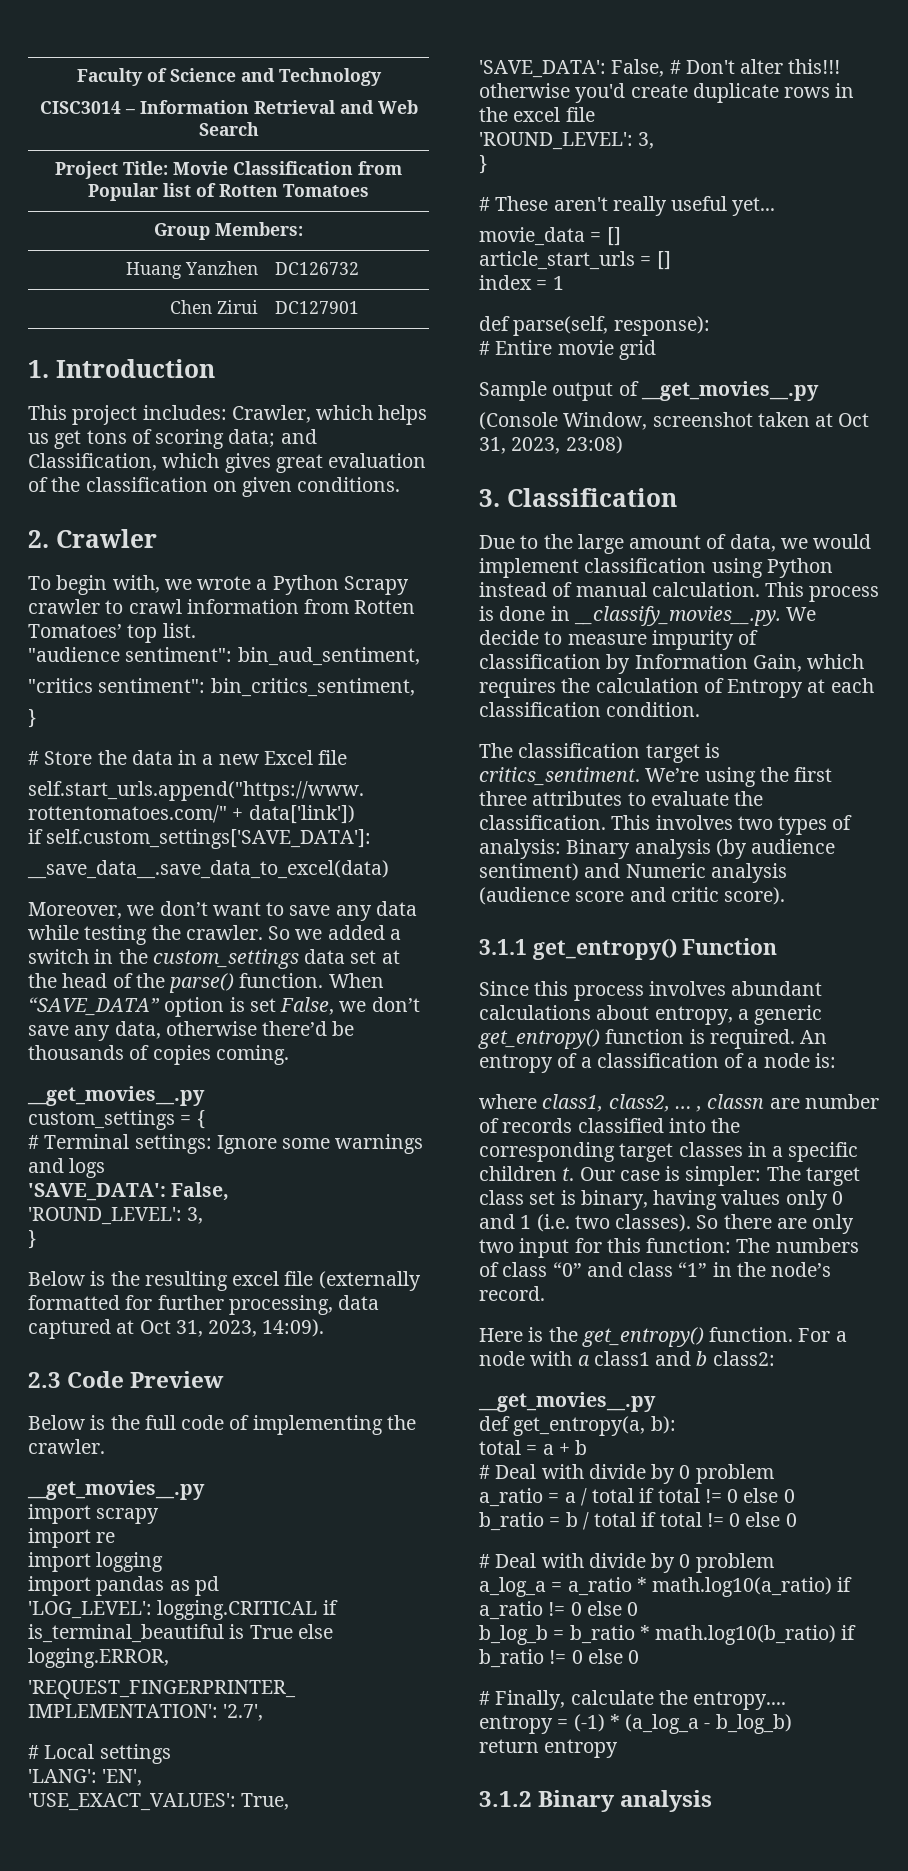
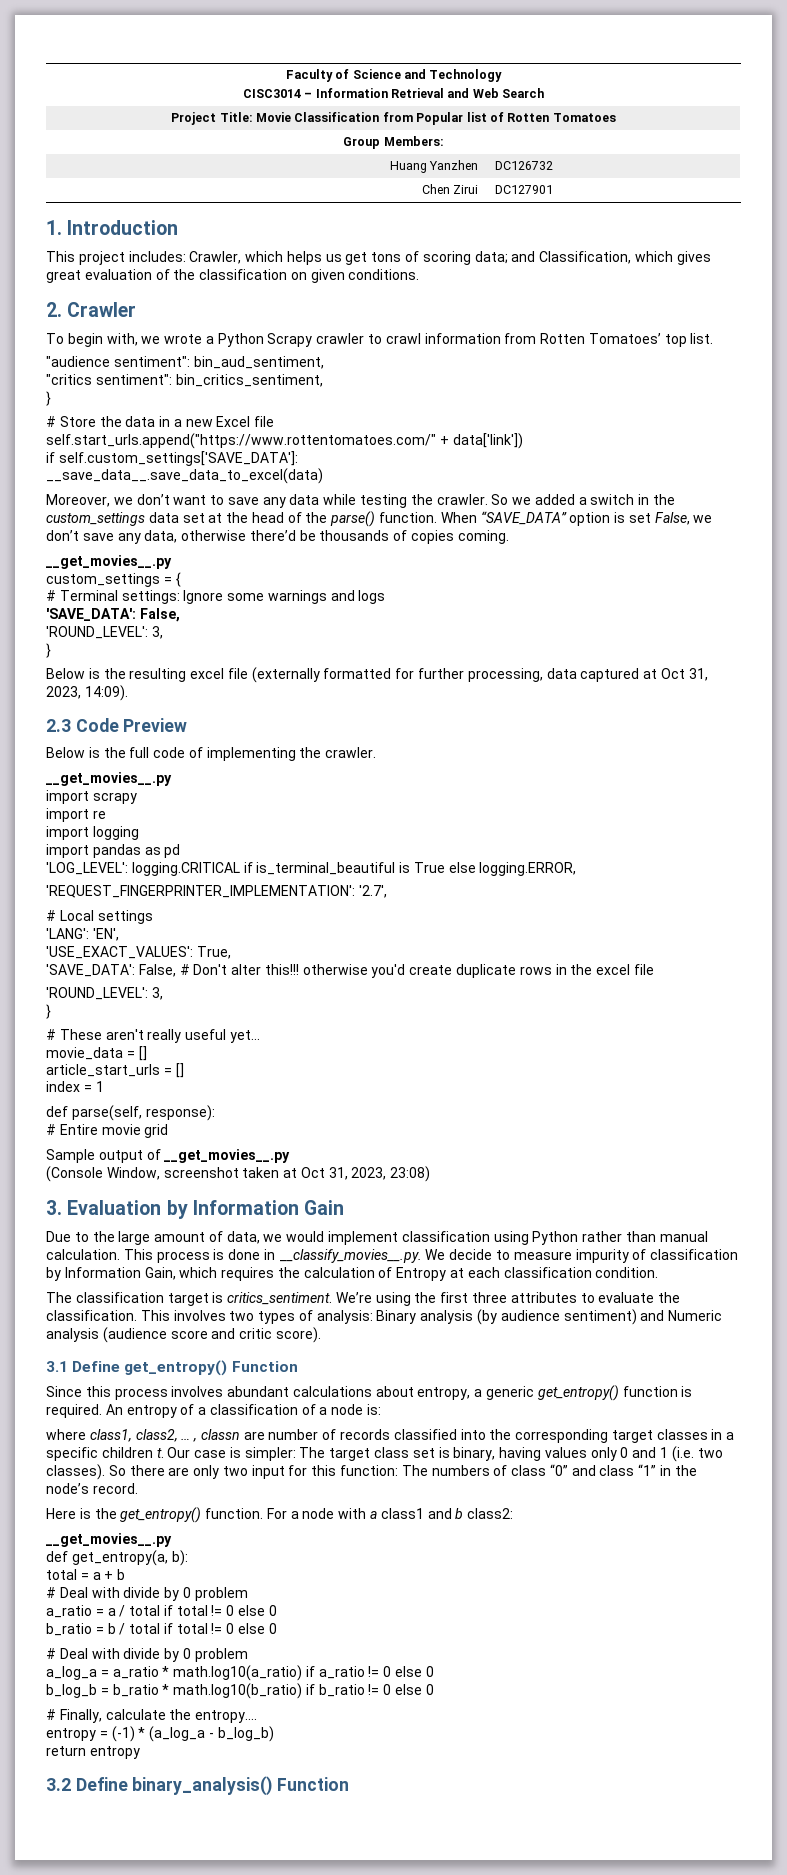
- 3. Classification
+ 3. Evaluation by Information Gain
- Due to the large amount of data, we would implement classification using Python instead of manual calculation.
+ Due to the large amount of data, we would implement classification using Python rather than manual calculation.
- 3.1.1 get_entropy() Function
+ 3.1 Define get_entropy() Function
- 3.1.2 Binary analysis
+ 3.2 Define binary_analysis() Function

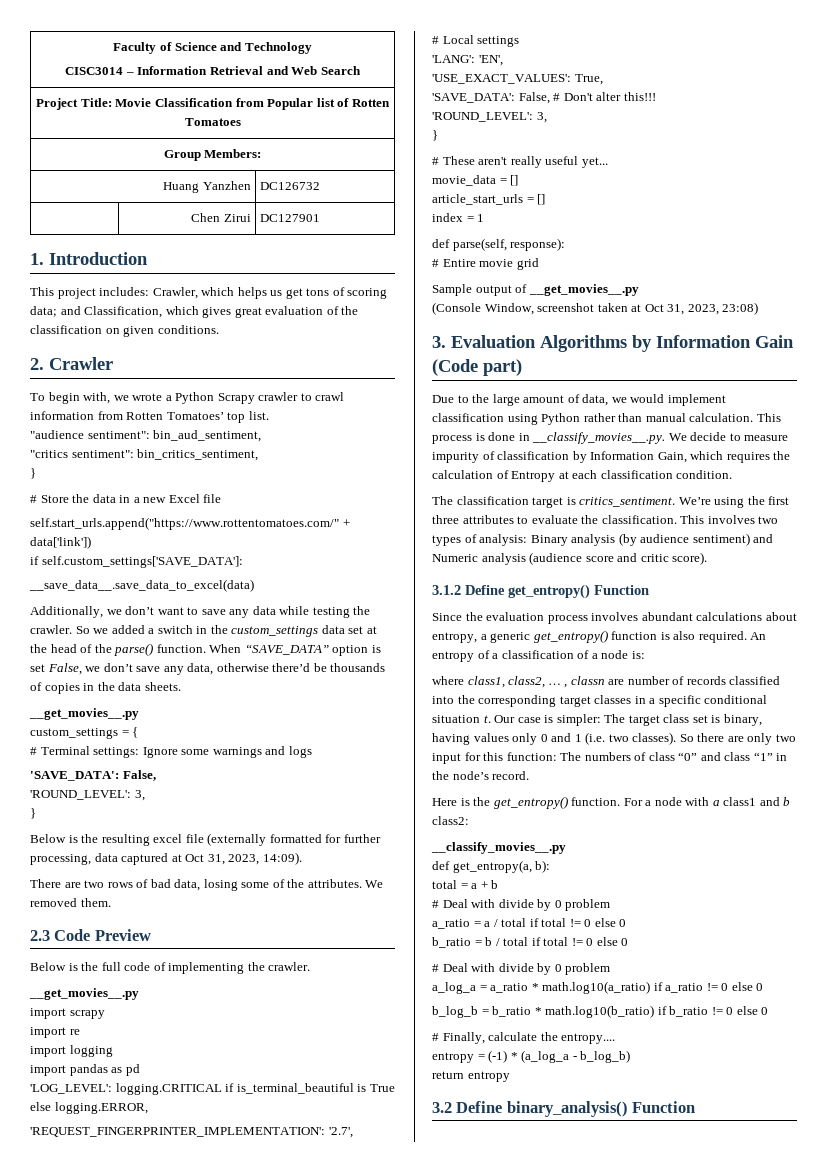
- Moreover, we don’t want to save any data while testing the crawler.
+ Additionally, we don’t want to save any data while testing the crawler.
- When “SAVE_DATA” option is set False, we don’t save any data, otherwise there’d be thousands of copies coming.
+ When “SAVE_DATA” option is set False, we don’t save any data, otherwise there’d be thousands of copies in the data sheets.
+ There are two rows of bad data, losing some of the attributes. We removed them.
- 'SAVE_DATA': False, # Don't alter this!!! otherwise you'd create duplicate rows in the excel file
+ 'SAVE_DATA': False, # Don't alter this!!!
- 3. Evaluation by Information Gain
+ 3. Evaluation Algorithms by Information Gain (Code part)
- 3.1 Define get_entropy() Function
+ 3.1.2 Define get_entropy() Function
- Since this process involves abundant calculations about entropy, a generic get_entropy() function is required.
+ Since the evaluation process involves abundant calculations about entropy, a generic get_entropy() function is also required.
- where class1, class2, … , classn are number of records classified into the corresponding target classes in a specific children t.
+ where class1, class2, … , classn are number of records classified into the corresponding target classes in a specific conditional situation t.
  For a node with a class1 and b class2:
- __get_movies__.py
+ __classify_movies__.py

